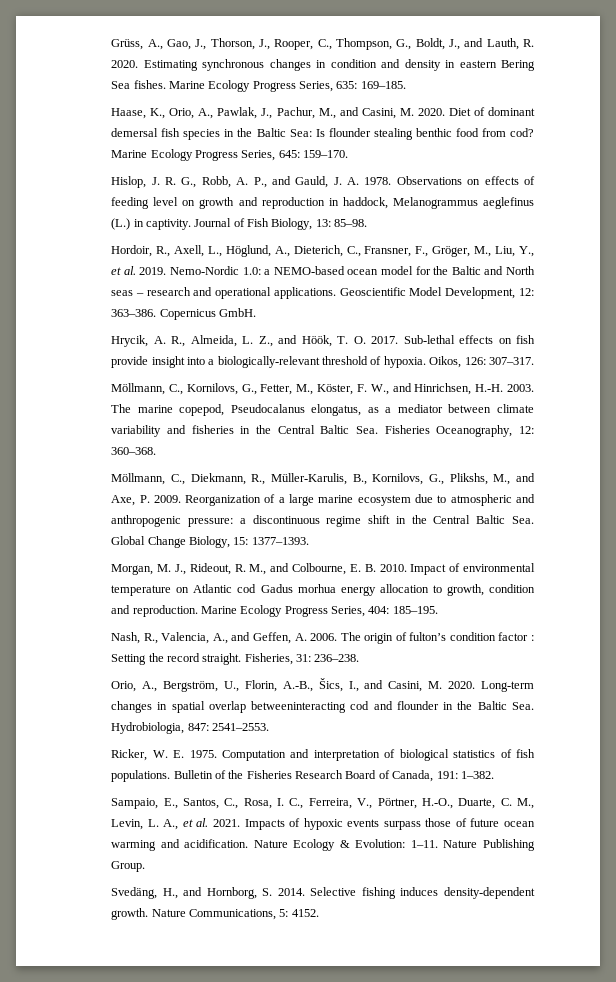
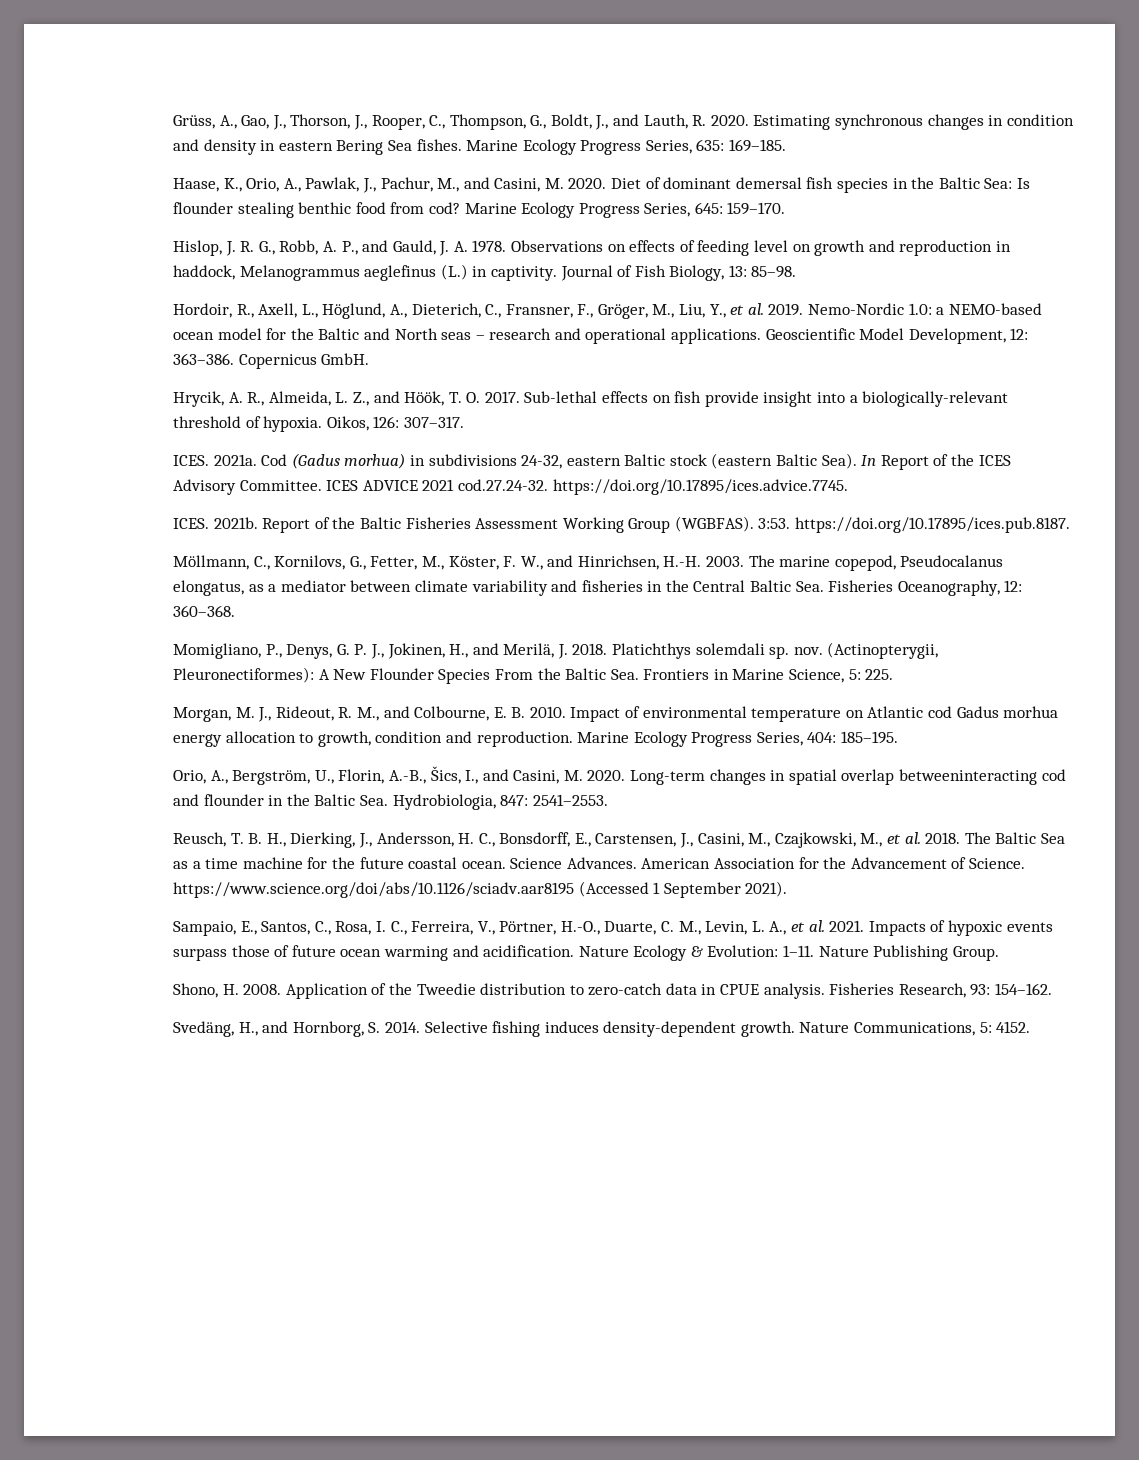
+ ICES. 2021a. Cod (Gadus morhua) in subdivisions 24-32, eastern Baltic stock (eastern Baltic Sea). In Report of the ICES Advisory Committee. ICES ADVICE 2021 cod.27.24-32. https://doi.org/10.17895/ices.advice.7745.
+ ICES. 2021b. Report of the Baltic Fisheries Assessment Working Group (WGBFAS). 3:53. https://doi.org/10.17895/ices.pub.8187.
- Möllmann, C., Diekmann, R., Müller‐Karulis, B., Kornilovs, G., Plikshs, M., and Axe, P. 2009. Reorganization of a large marine ecosystem due to atmospheric and anthropogenic pressure: a discontinuous regime shift in the Central Baltic Sea. Global Change Biology, 15: 1377–1393.
+ Momigliano, P., Denys, G. P. J., Jokinen, H., and Merilä, J. 2018. Platichthys solemdali sp. nov. (Actinopterygii, Pleuronectiformes): A New Flounder Species From the Baltic Sea. Frontiers in Marine Science, 5: 225.
- Nash, R., Valencia, A., and Geffen, A. 2006. The origin of fulton’s condition factor : Setting the record straight. Fisheries, 31: 236–238.
- Ricker, W. E. 1975. Computation and interpretation of biological statistics of fish populations. Bulletin of the Fisheries Research Board of Canada, 191: 1–382.
+ Reusch, T. B. H., Dierking, J., Andersson, H. C., Bonsdorff, E., Carstensen, J., Casini, M., Czajkowski, M., et al. 2018. The Baltic Sea as a time machine for the future coastal ocean. Science Advances. American Association for the Advancement of Science. https://www.science.org/doi/abs/10.1126/sciadv.aar8195 (Accessed 1 September 2021).
+ Shono, H. 2008. Application of the Tweedie distribution to zero-catch data in CPUE analysis. Fisheries Research, 93: 154–162.

